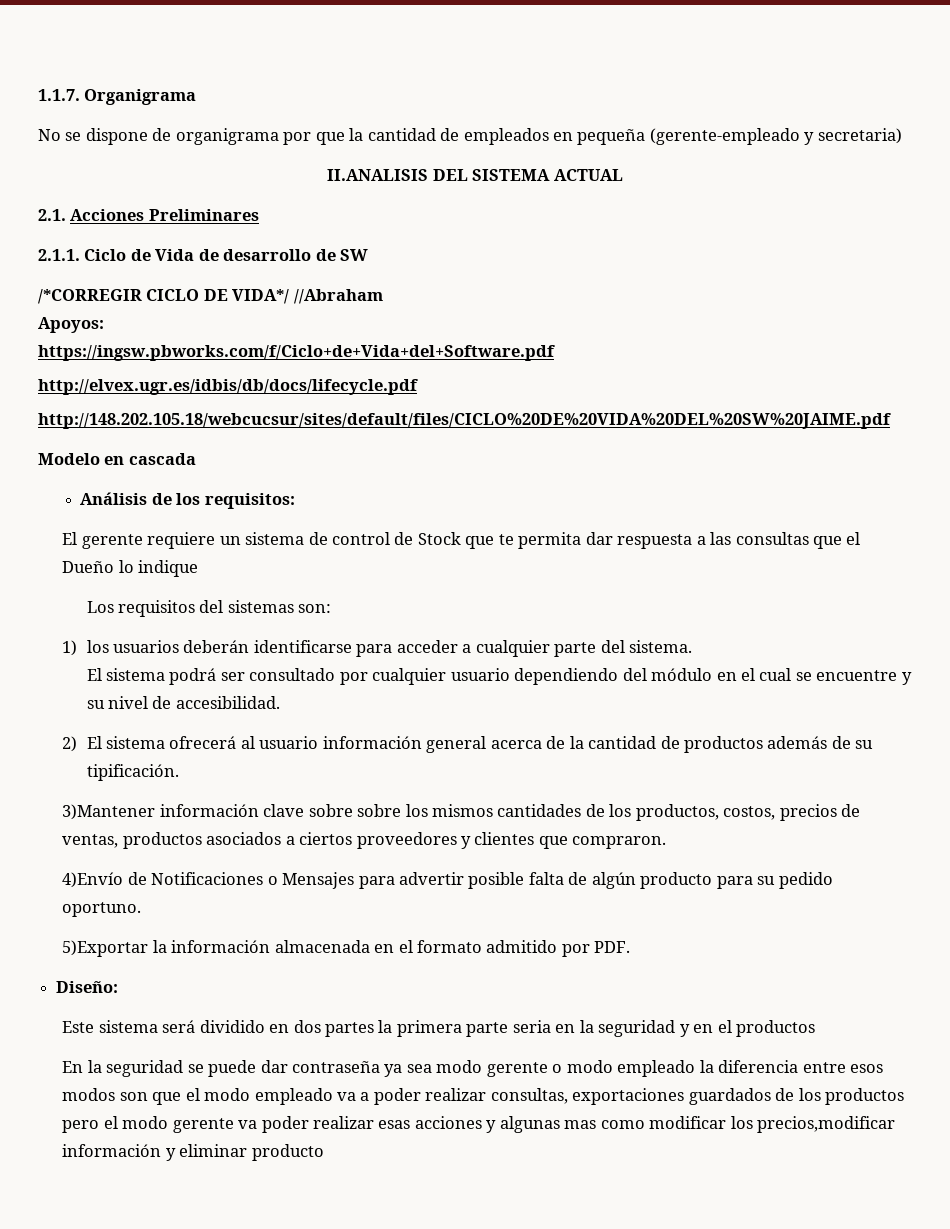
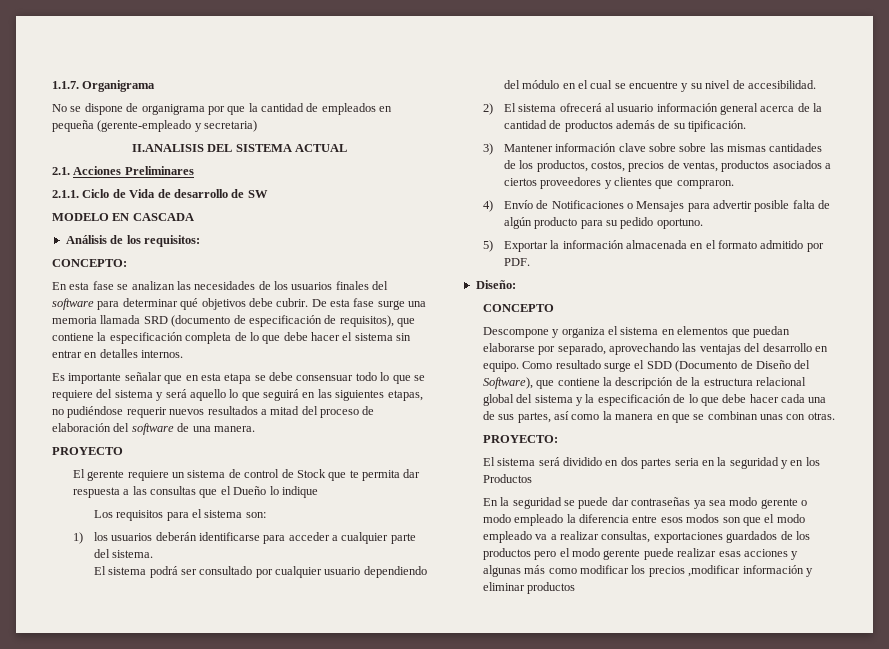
- /*CORREGIR CICLO DE VIDA*/ //Abraham
- Apoyos:
- https://ingsw.pbworks.com/f/Ciclo+de+Vida+del+Software.pdf
- http://elvex.ugr.es/idbis/db/docs/lifecycle.pdf
- http://148.202.105.18/webcucsur/sites/default/files/CICLO%20DE%20VIDA%20DEL%20SW%20JAIME.pdf
- Modelo en cascada
+ MODELO EN CASCADA
  Análisis de los requisitos:
+ CONCEPTO:
+ En esta fase se analizan las necesidades de los usuarios finales del software para determinar qué objetivos debe cubrir. De esta fase surge una memoria llamada SRD (documento de especificación de requisitos), que contiene la especificación completa de lo que debe hacer el sistema sin entrar en detalles internos.
+ Es importante señalar que en esta etapa se debe consensuar todo lo que se requiere del sistema y será aquello lo que seguirá en las siguientes etapas, no pudiéndose requerir nuevos resultados a mitad del proceso de elaboración del software de una manera.
+ PROYECTO
- Los requisitos del sistemas son:
+ Los requisitos para el sistema son:
- 3)Mantener información clave sobre sobre los mismos cantidades de los productos, costos, precios de ventas, productos asociados a ciertos proveedores y clientes que compraron.
+ 3) Mantener información clave sobre sobre las mismas cantidades de los productos, costos, precios de ventas, productos asociados a ciertos proveedores y clientes que compraron.
- 4)Envío de Notificaciones o Mensajes para advertir posible falta de algún producto para su pedido oportuno.
+ 4) Envío de Notificaciones o Mensajes para advertir posible falta de algún producto para su pedido oportuno.
- 5)Exportar la información almacenada en el formato admitido por PDF.
+ 5) Exportar la información almacenada en el formato admitido por PDF.
- Este sistema será dividido en dos partes la primera parte seria en la seguridad y en el productos
+ CONCEPTO
+ Descompone y organiza el sistema en elementos que puedan elaborarse por separado, aprovechando las ventajas del desarrollo en equipo. Como resultado surge el SDD (Documento de Diseño del Software), que contiene la descripción de la estructura relacional global del sistema y la especificación de lo que debe hacer cada una de sus partes, así como la manera en que se combinan unas con otras.
+ PROYECTO:
+ El sistema será dividido en dos partes seria en la seguridad y en los Productos
- En la seguridad se puede dar contraseña ya sea modo gerente o modo empleado la diferencia entre esos modos son que el modo empleado va a poder realizar consultas, exportaciones guardados de los productos pero el modo gerente va poder realizar esas acciones y algunas mas como modificar los precios,modificar información y eliminar producto
+ En la seguridad se puede dar contraseñas ya sea modo gerente o modo empleado la diferencia entre esos modos son que el modo empleado va a realizar consultas, exportaciones guardados de los productos pero el modo gerente puede realizar esas acciones y algunas más como modificar los precios ,modificar información y eliminar productos

